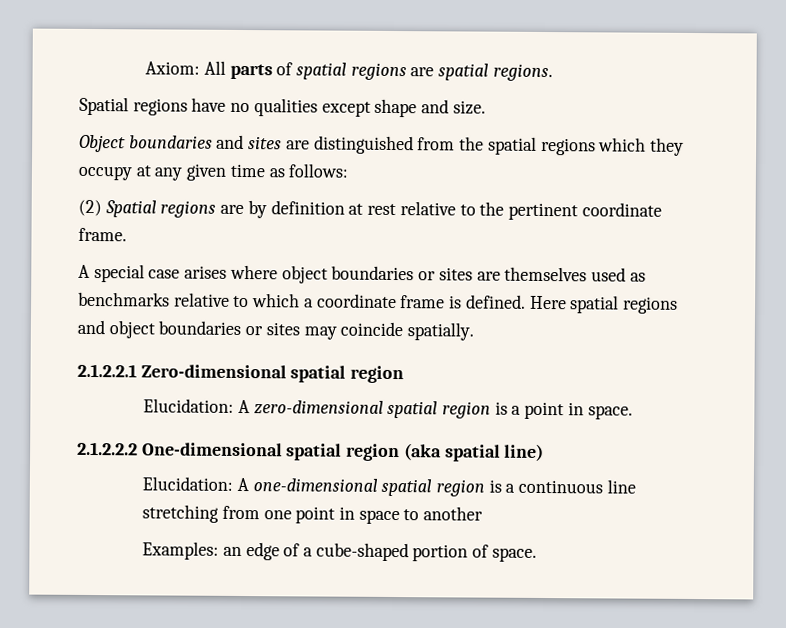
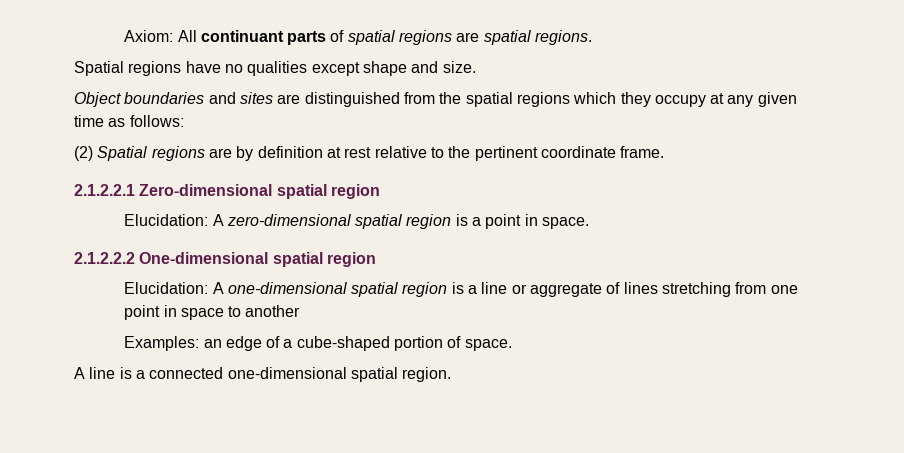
- Axiom: All parts of spatial regions are spatial regions.
+ Axiom: All continuant parts of spatial regions are spatial regions.
- A special case arises where object boundaries or sites are themselves used as benchmarks relative to which a coordinate frame is defined. Here spatial regions and object boundaries or sites may coincide spatially.
- 2.1.2.2.2 One-dimensional spatial region (aka spatial line)
+ 2.1.2.2.2 One-dimensional spatial region
- Elucidation: A one-dimensional spatial region is a continuous line stretching from one point in space to another
+ Elucidation: A one-dimensional spatial region is a line or aggregate of lines stretching from one point in space to another
+ A line is a connected one-dimensional spatial region.

